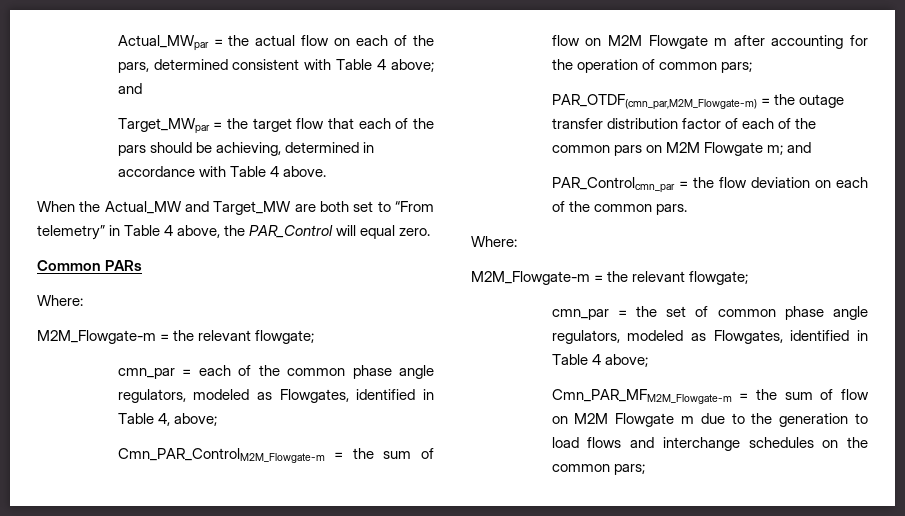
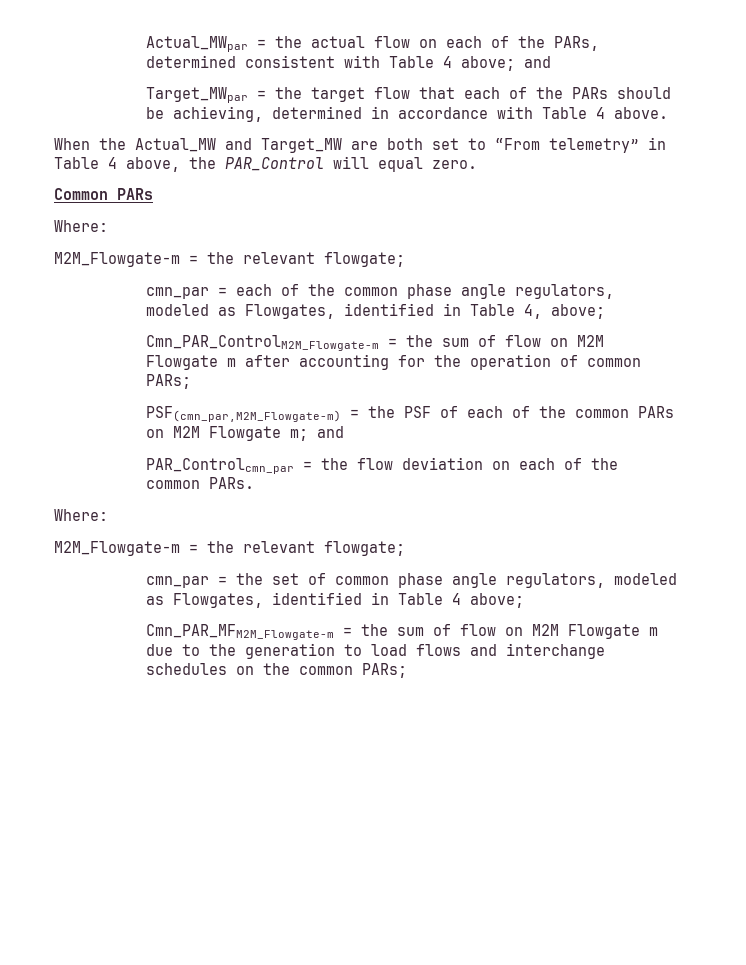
- Actual_MWpar = the actual flow on each of the pars, determined consistent with Table 4 above; and
+ Actual_MWpar = the actual flow on each of the PARs, determined consistent with Table 4 above; and
- Target_MWpar = the target flow that each of the pars should be achieving, determined in accordance with Table 4 above.
+ Target_MWpar = the target flow that each of the PARs should be achieving, determined in accordance with Table 4 above.
- Cmn_PAR_ControlM2M_Flowgate-m = the sum of flow on M2M Flowgate m after accounting for the operation of common pars;
- PAR_OTDF(cmn_par,M2M_Flowgate-m) = the outage transfer distribution factor of each of the common pars on M2M Flowgate m; and
+ Cmn_PAR_ControlM2M_Flowgate-m = the sum of flow on M2M Flowgate m after accounting for the operation of common PARs;
+ PSF(cmn_par,M2M_Flowgate-m) = the PSF of each of the common PARs on M2M Flowgate m; and
- PAR_Controlcmn_par = the flow deviation on each of the common pars.
+ PAR_Controlcmn_par = the flow deviation on each of the common PARs.
- Cmn_PAR_MFM2M_Flowgate-m = the sum of flow on M2M Flowgate m due to the generation to load flows and interchange schedules on the common pars;
+ Cmn_PAR_MFM2M_Flowgate-m = the sum of flow on M2M Flowgate m due to the generation to load flows and interchange schedules on the common PARs;

